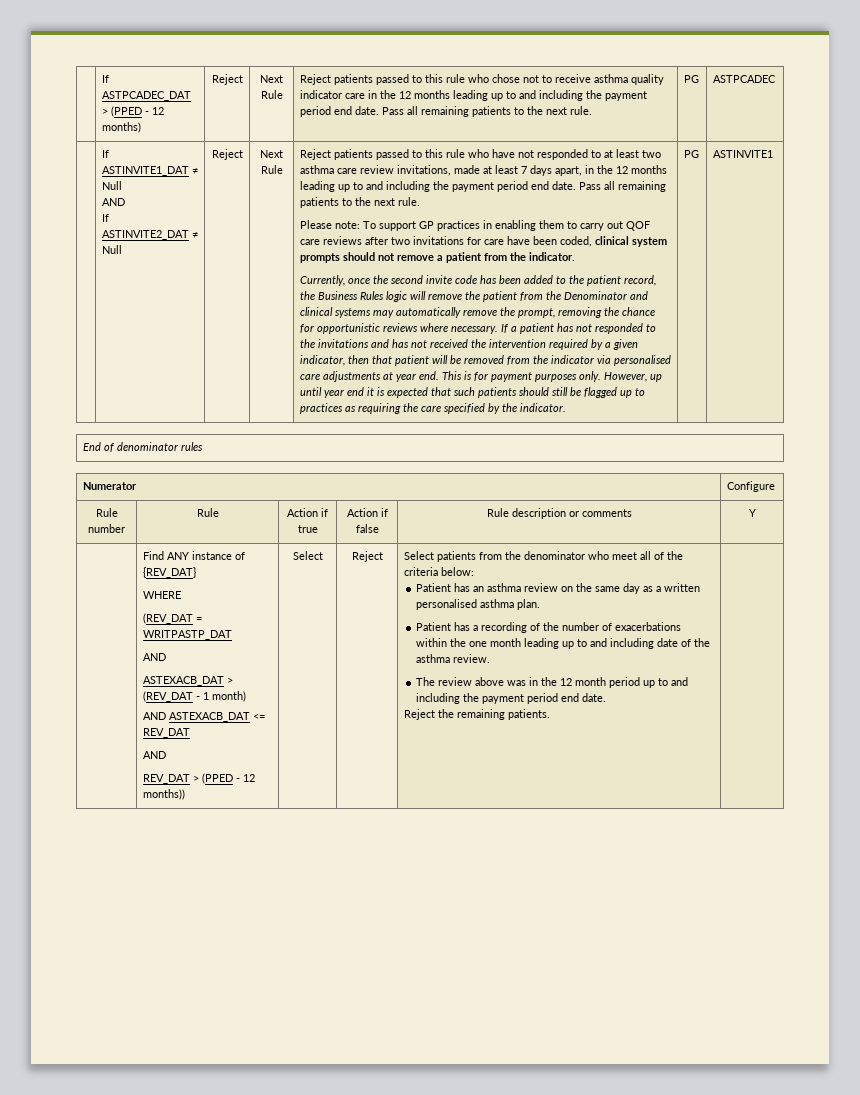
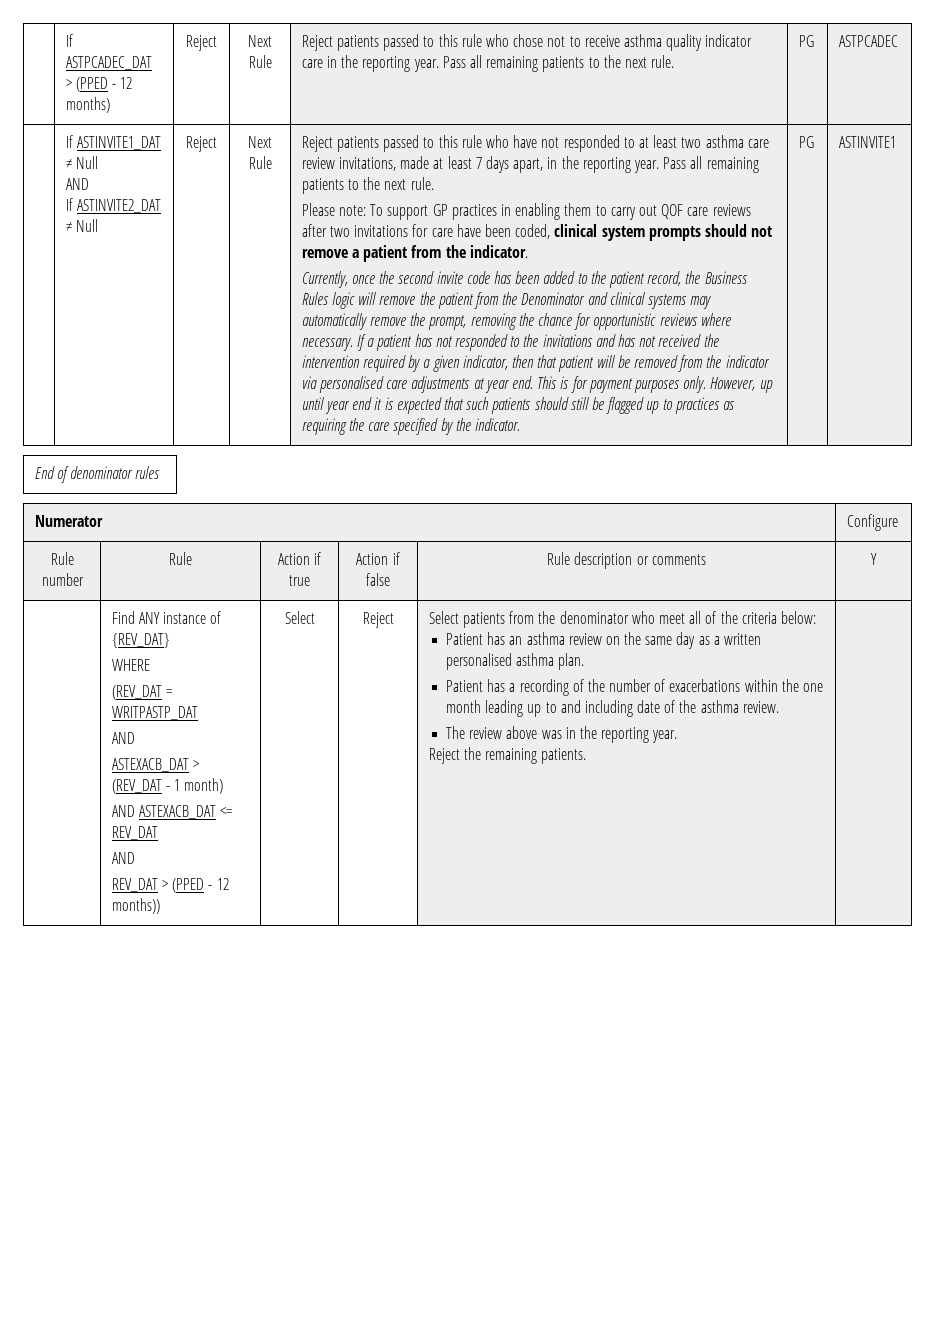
- Reject patients passed to this rule who chose not to receive asthma quality indicator care in the 12 months leading up to and including the payment period end date.
+ Reject patients passed to this rule who chose not to receive asthma quality indicator care in the reporting year.
- Reject patients passed to this rule who have not responded to at least two asthma care review invitations, made at least 7 days apart, in the 12 months leading up to and including the payment period end date.
+ Reject patients passed to this rule who have not responded to at least two asthma care review invitations, made at least 7 days apart, in the reporting year.
- The review above was in the 12 month period up to and including the payment period end date.
+ The review above was in the reporting year.

